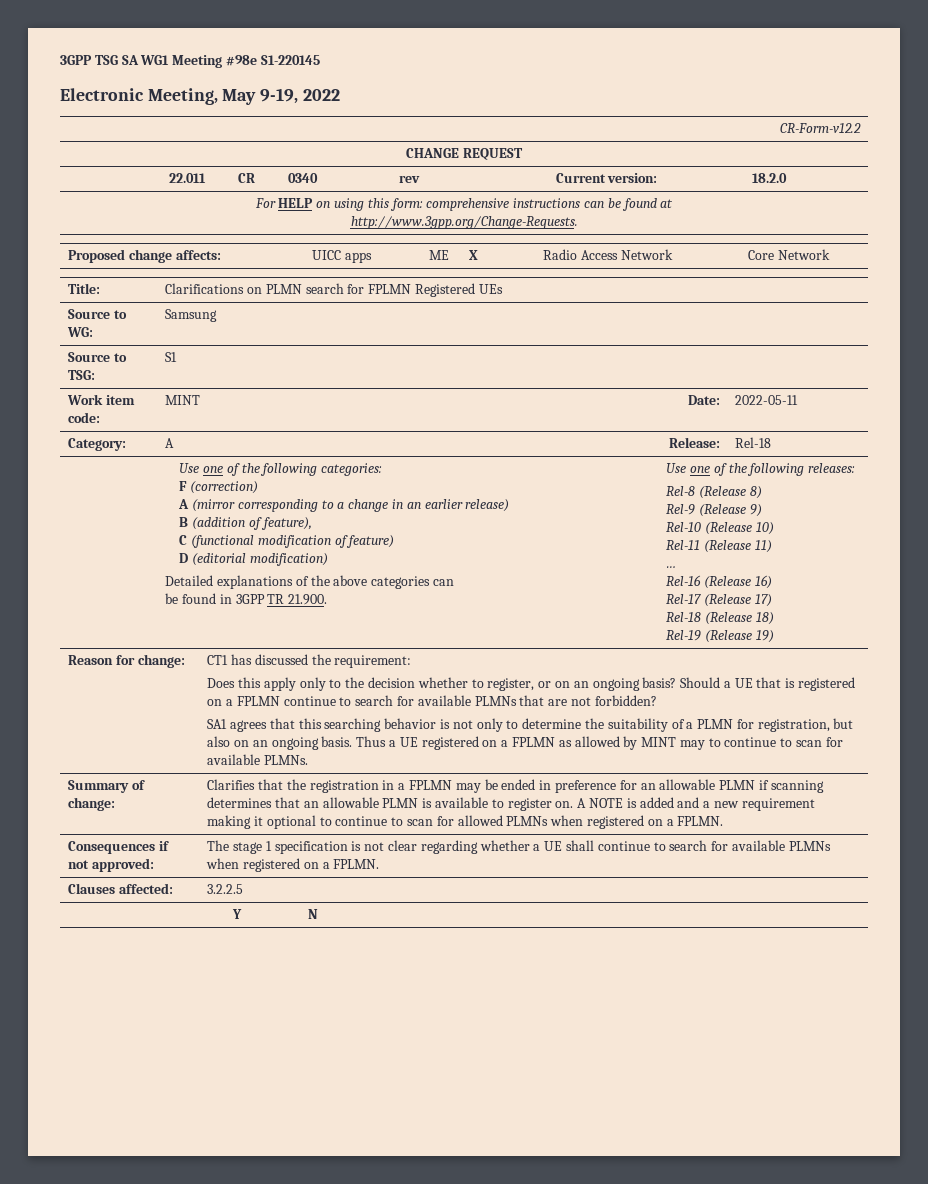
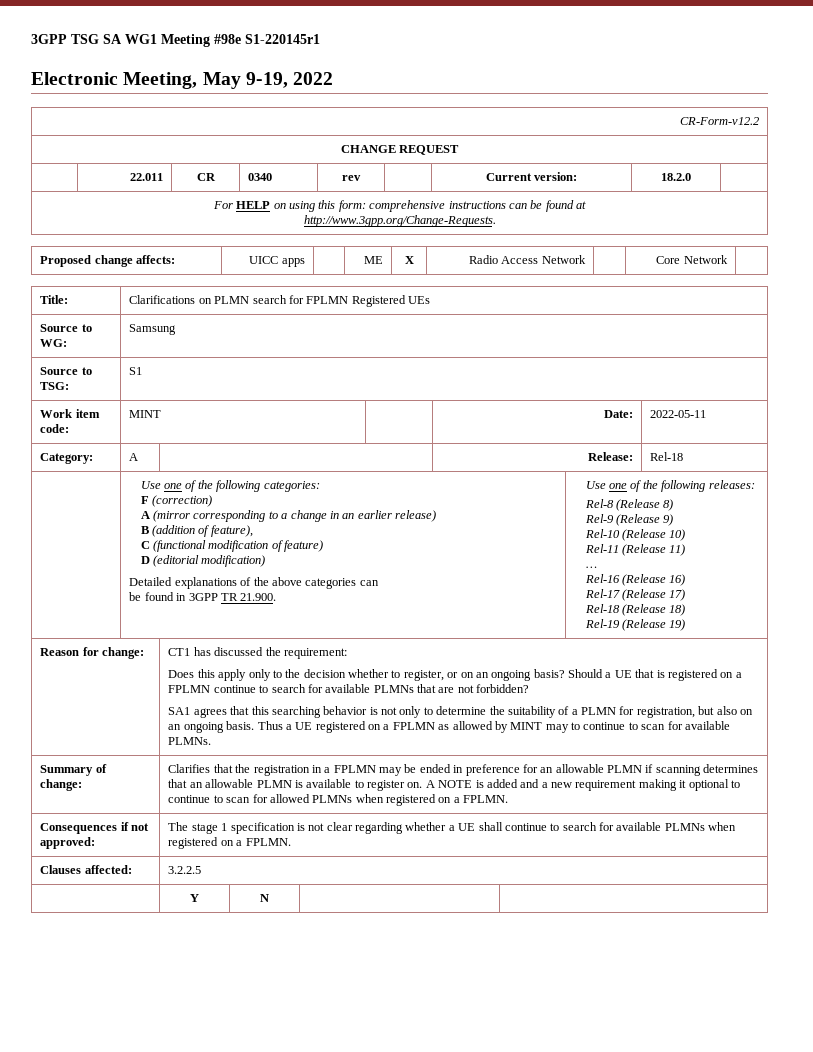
- 3GPP TSG SA WG1 Meeting #98e S1-220145
+ 3GPP TSG SA WG1 Meeting #98e S1-220145r1

